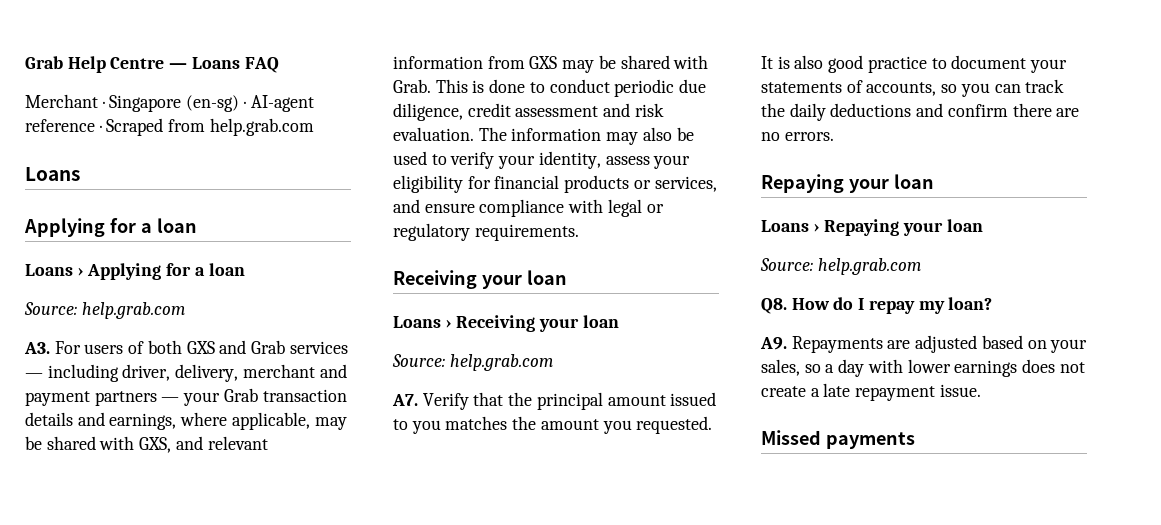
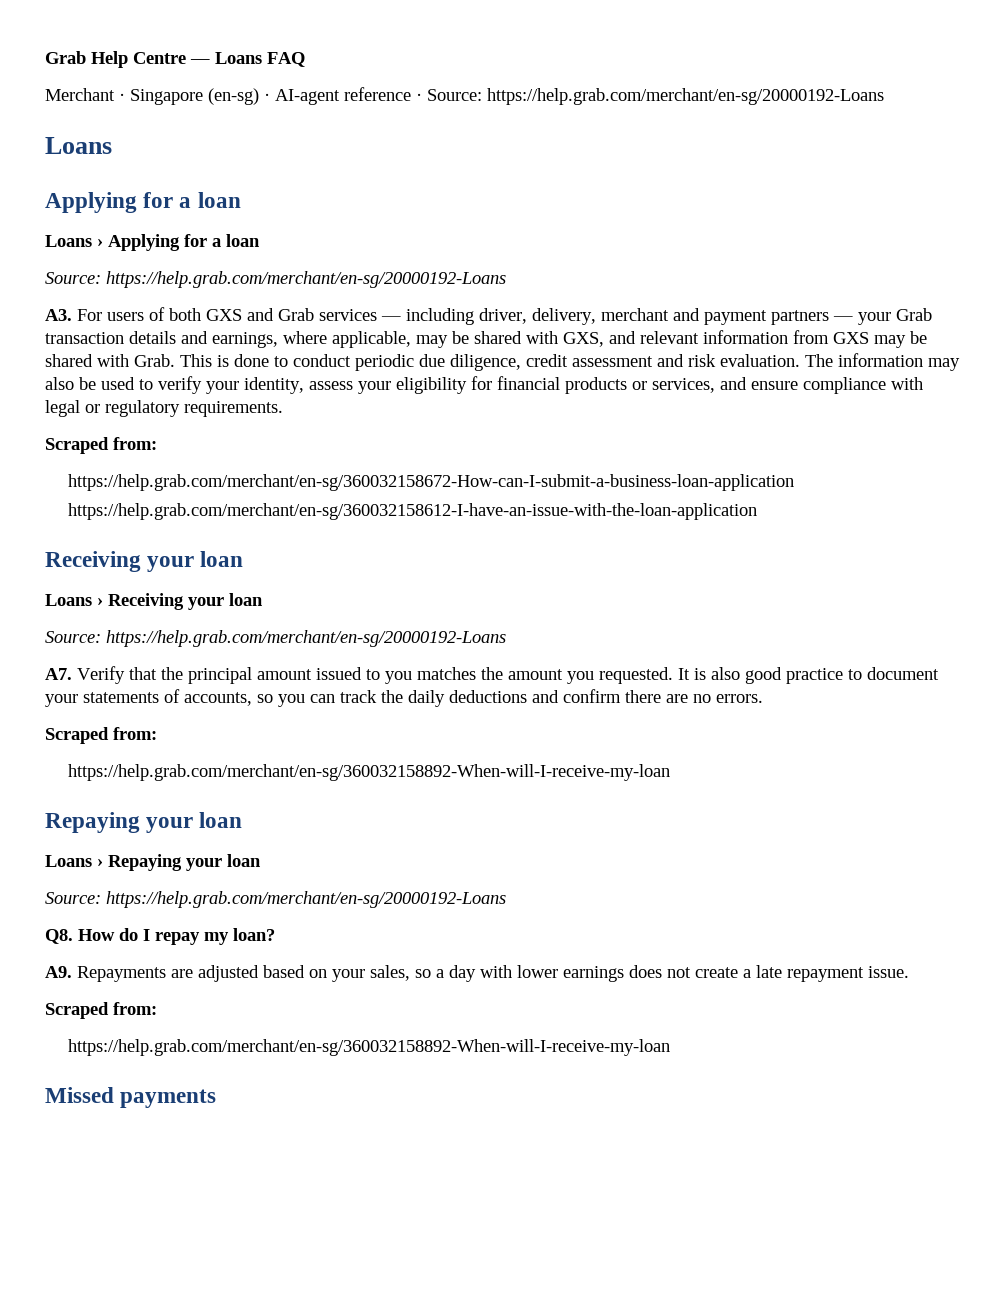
- Merchant · Singapore (en-sg) · AI-agent reference · Scraped from help.grab.com
+ Merchant · Singapore (en-sg) · AI-agent reference · Source: https://help.grab.com/merchant/en-sg/20000192-Loans
  Loans › Applying for a loan
- Source: help.grab.com
+ Source: https://help.grab.com/merchant/en-sg/20000192-Loans
  The information may also be used to verify your identity, assess your eligibility for financial products or services, and ensure compliance with legal or regulatory requirements.
+ Scraped from:
+ https://help.grab.com/merchant/en-sg/360032158672-How-can-I-submit-a-business-loan-application
+ https://help.grab.com/merchant/en-sg/360032158612-I-have-an-issue-with-the-loan-application
  Loans › Receiving your loan
- Source: help.grab.com
+ Source: https://help.grab.com/merchant/en-sg/20000192-Loans
  It is also good practice to document your statements of accounts, so you can track the daily deductions and confirm there are no errors.
+ Scraped from:
+ https://help.grab.com/merchant/en-sg/360032158892-When-will-I-receive-my-loan
  Loans › Repaying your loan
- Source: help.grab.com
+ Source: https://help.grab.com/merchant/en-sg/20000192-Loans
  A9. Repayments are adjusted based on your sales, so a day with lower earnings does not create a late repayment issue.
+ Scraped from:
+ https://help.grab.com/merchant/en-sg/360032158892-When-will-I-receive-my-loan

